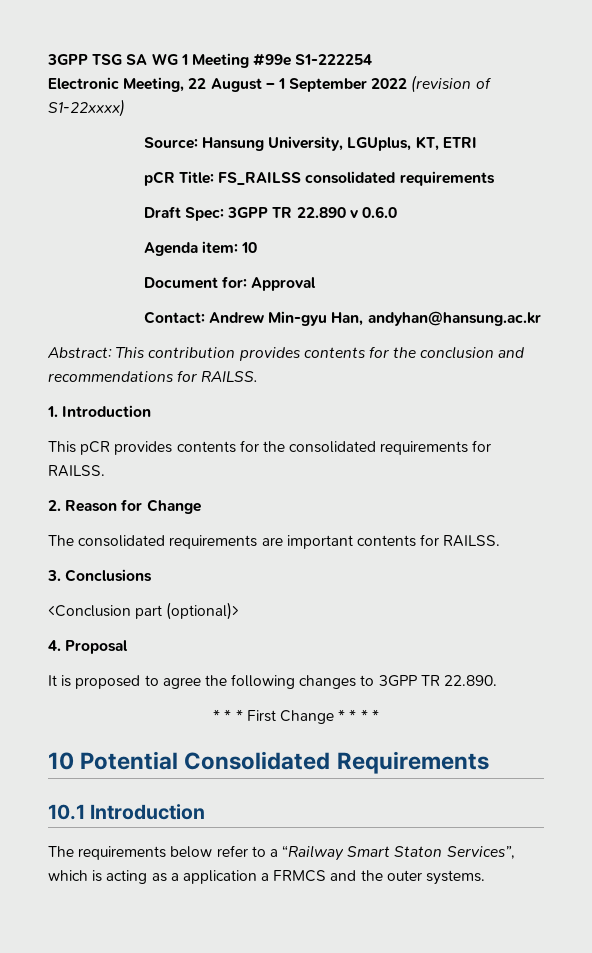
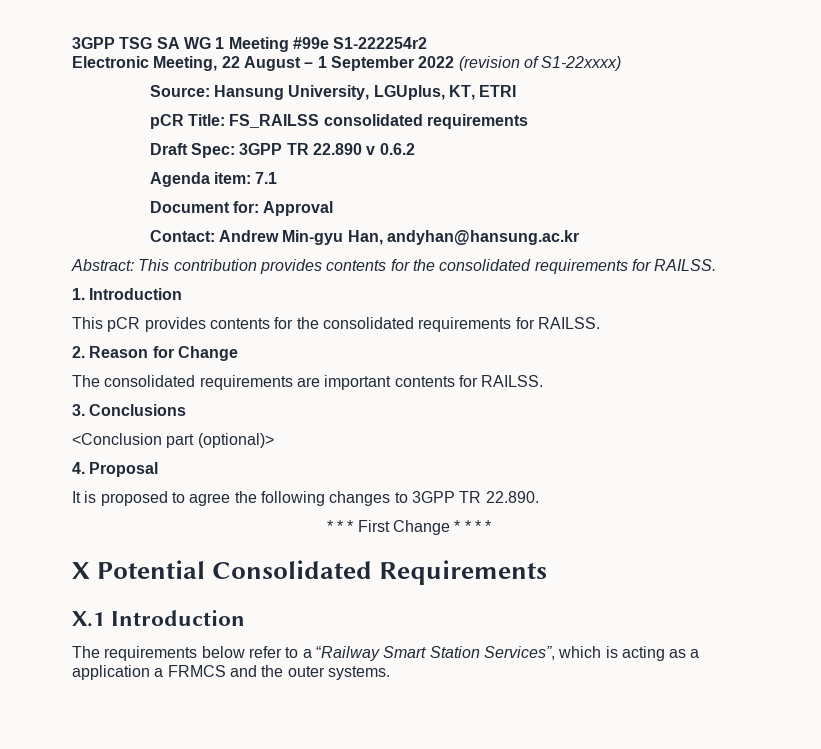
- 3GPP TSG SA WG 1 Meeting #99e S1-222254
+ 3GPP TSG SA WG 1 Meeting #99e S1-222254r2
- Draft Spec: 3GPP TR 22.890 v 0.6.0
+ Draft Spec: 3GPP TR 22.890 v 0.6.2
- Agenda item: 10
+ Agenda item: 7.1
- Abstract: This contribution provides contents for the conclusion and recommendations for RAILSS.
+ Abstract: This contribution provides contents for the consolidated requirements for RAILSS.
- 10 Potential Consolidated Requirements
+ X Potential Consolidated Requirements
- 10.1 Introduction
+ X.1 Introduction
- The requirements below refer to a “Railway Smart Staton Services”, which is acting as a application a FRMCS and the outer systems.
+ The requirements below refer to a “Railway Smart Station Services”, which is acting as a application a FRMCS and the outer systems.

